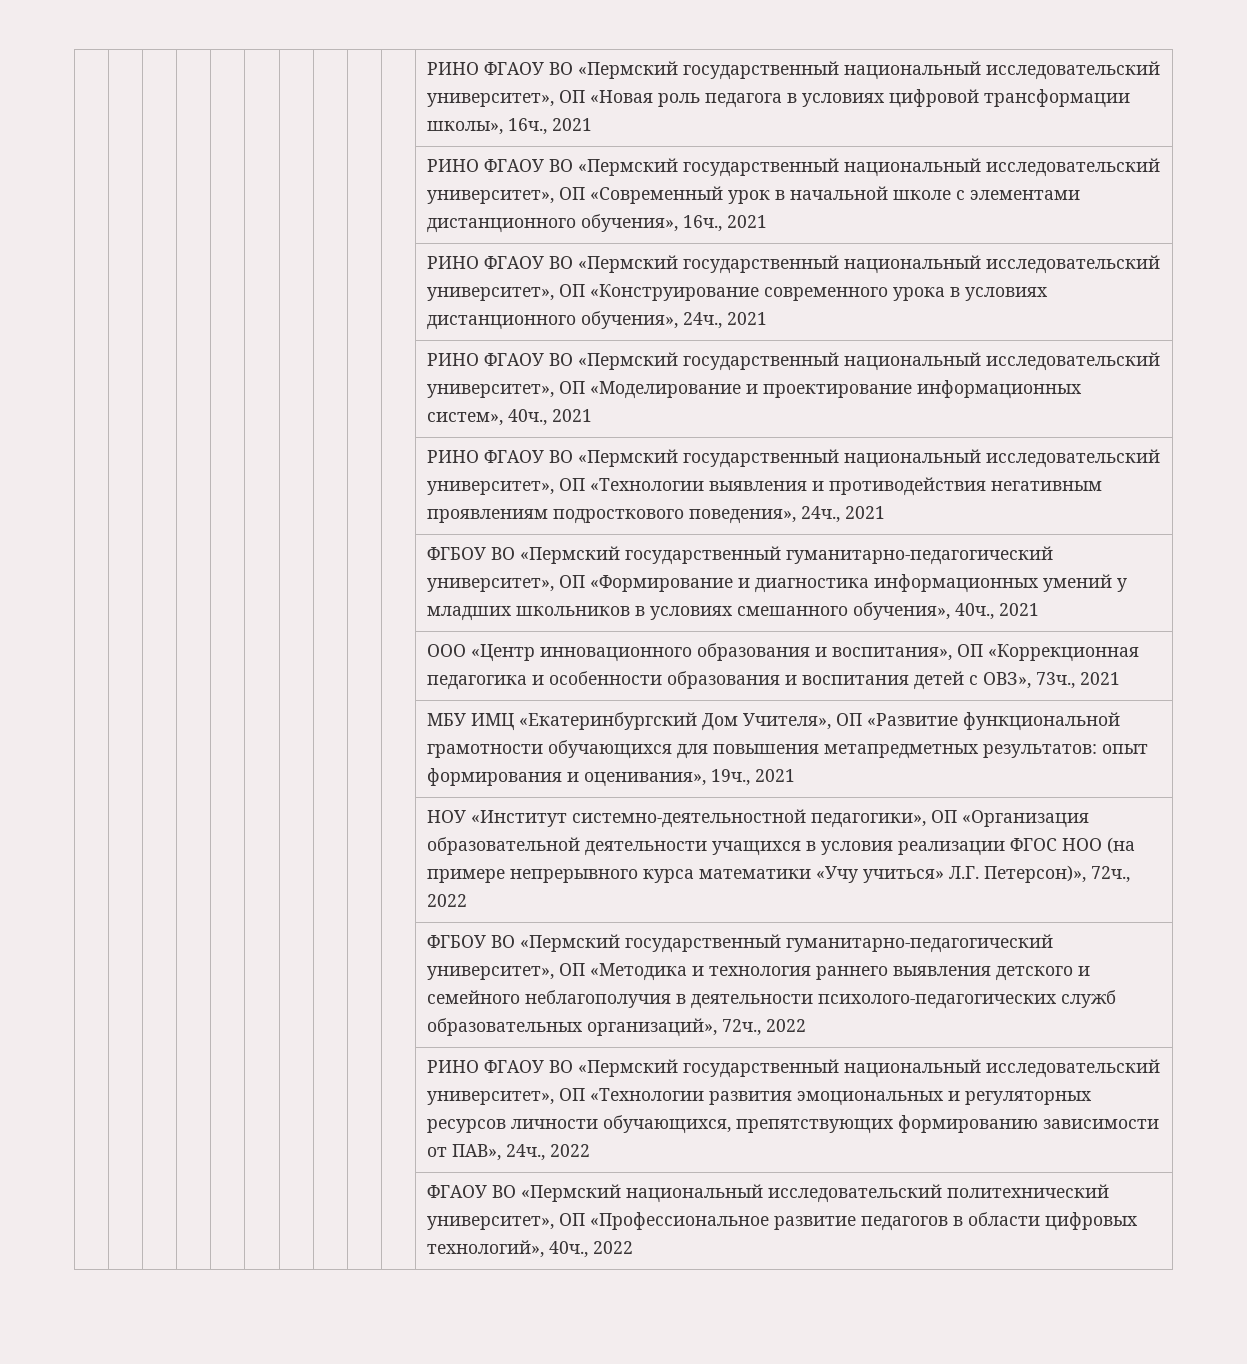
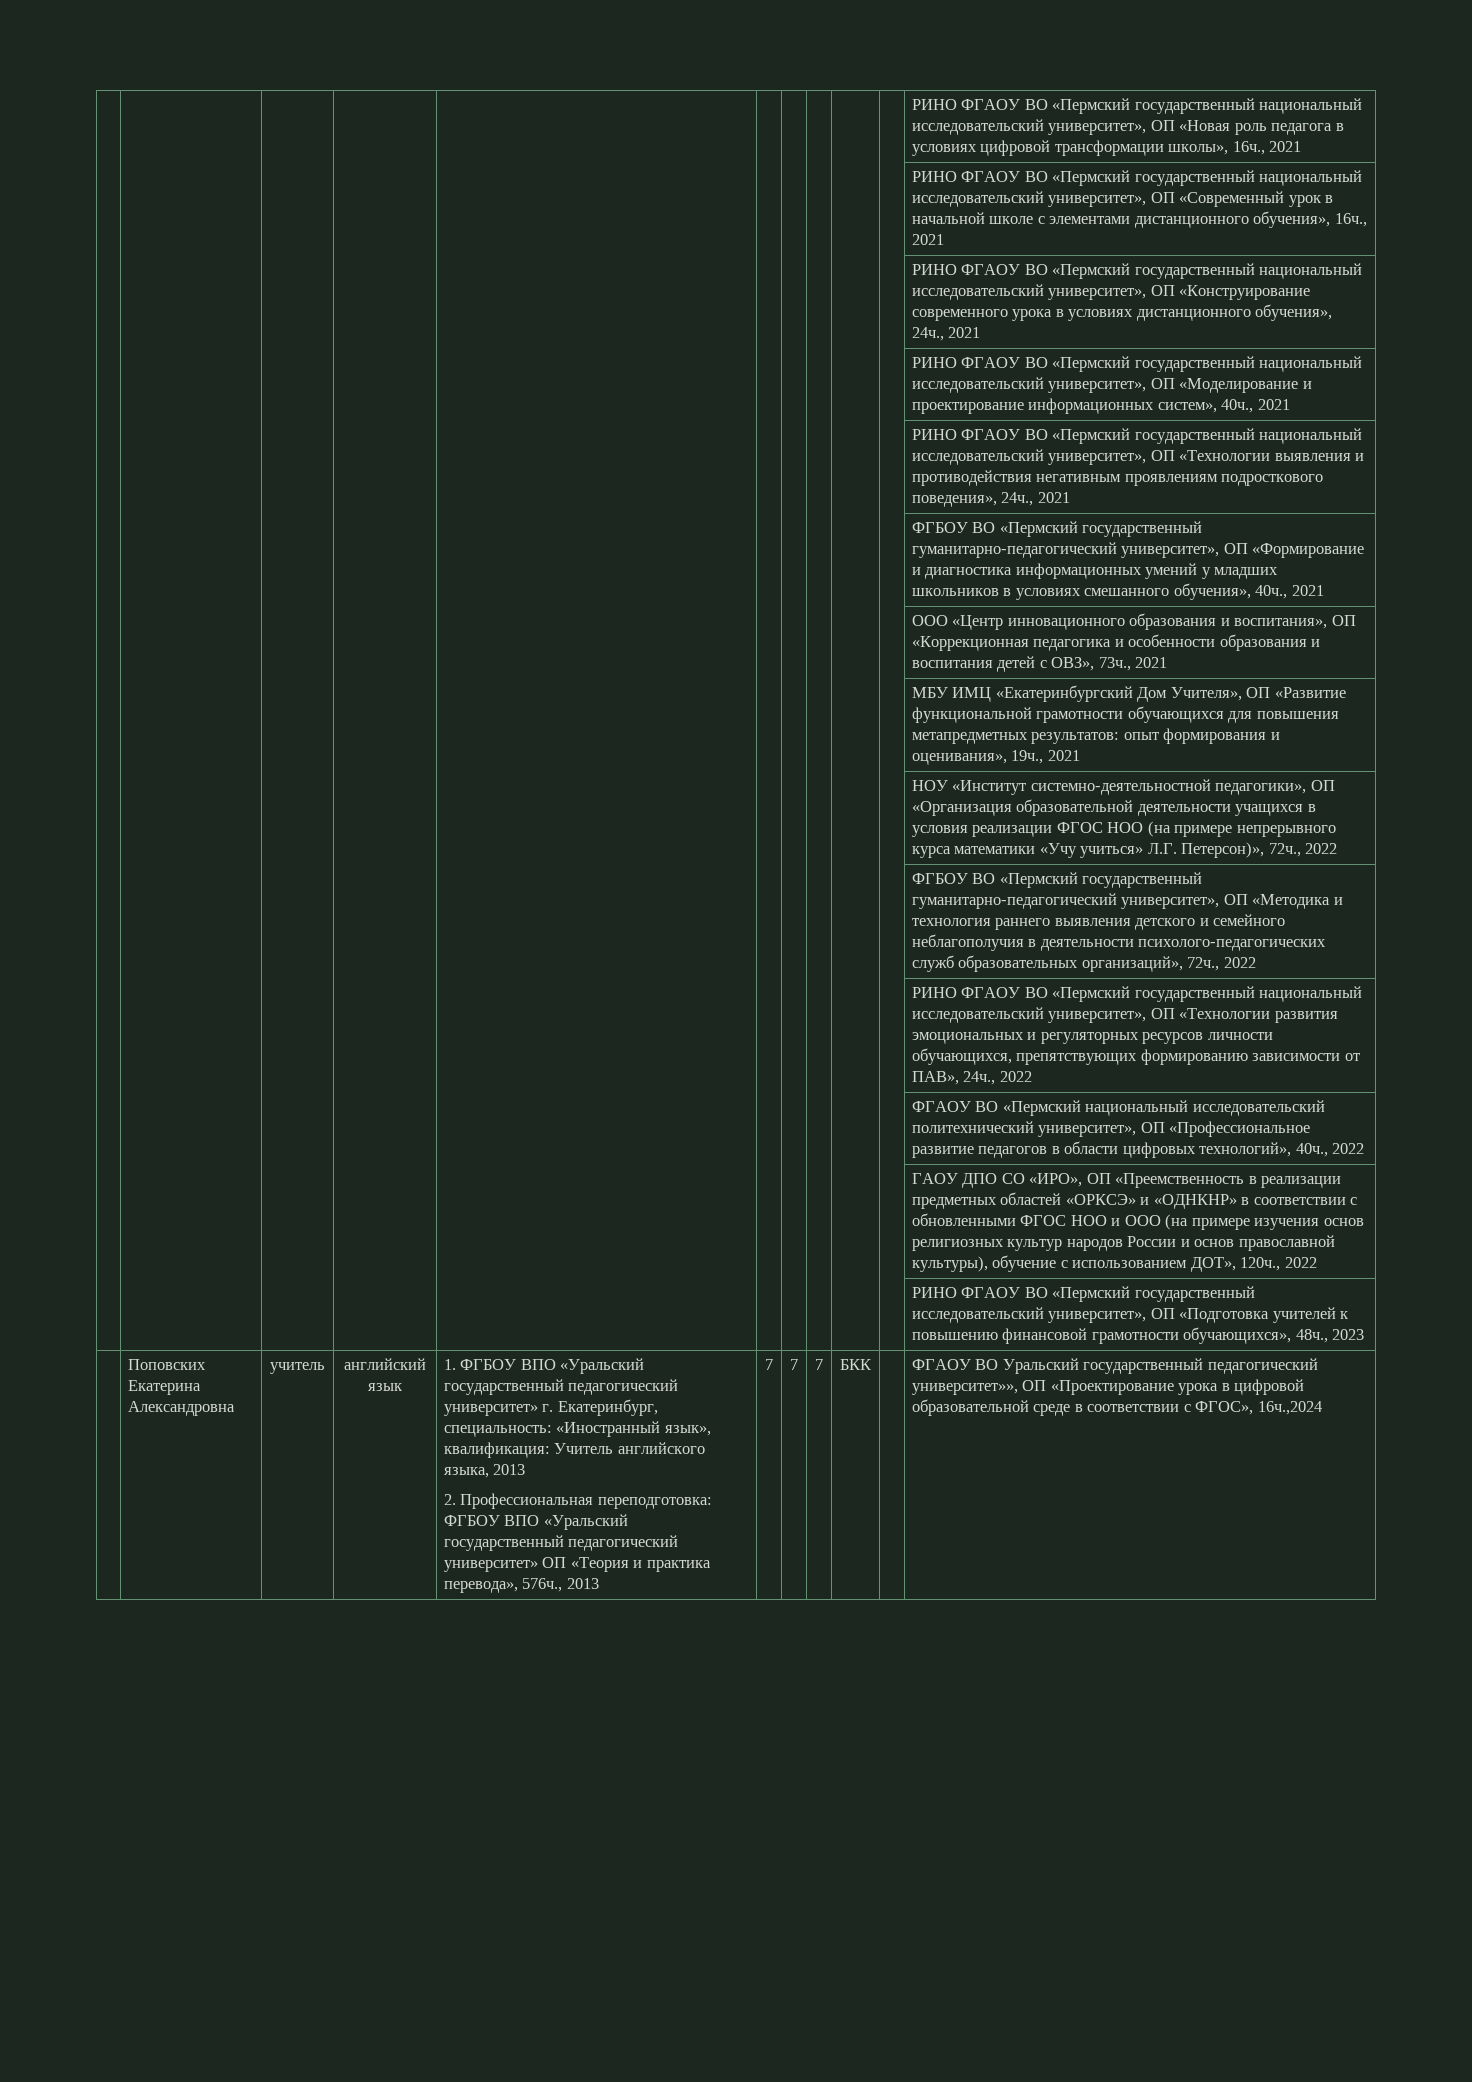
+ | | | | | | | | | | ГАОУ ДПО СО «ИРО», ОП «Преемственность в реализации предметных областей «ОРКСЭ» и «ОДНКНР» в соответствии с обновленными ФГОС НОО и ООО (на примере изучения основ религиозных культур народов России и основ православной культуры), обучение с использованием ДОТ», 120ч., 2022
+ | | | | | | | | | | РИНО ФГАОУ ВО «Пермский государственный исследовательский университет», ОП «Подготовка учителей к повышению финансовой грамотности обучающихся», 48ч., 2023
+ | Поповских Екатерина Александровна | учитель | английский язык | 1. ФГБОУ ВПО «Уральский государственный педагогический университет» г. Екатеринбург, специальность: «Иностранный язык», квалификация: Учитель английского языка, 2013
+ 2. Профессиональная переподготовка: ФГБОУ ВПО «Уральский государственный педагогический университет» ОП «Теория и практика перевода», 576ч., 2013 | 7 | 7 | 7 | БКК | | ФГАОУ ВО Уральский государственный педагогический университет»», ОП «Проектирование урока в цифровой образовательной среде в соответствии с ФГОС», 16ч.,2024

